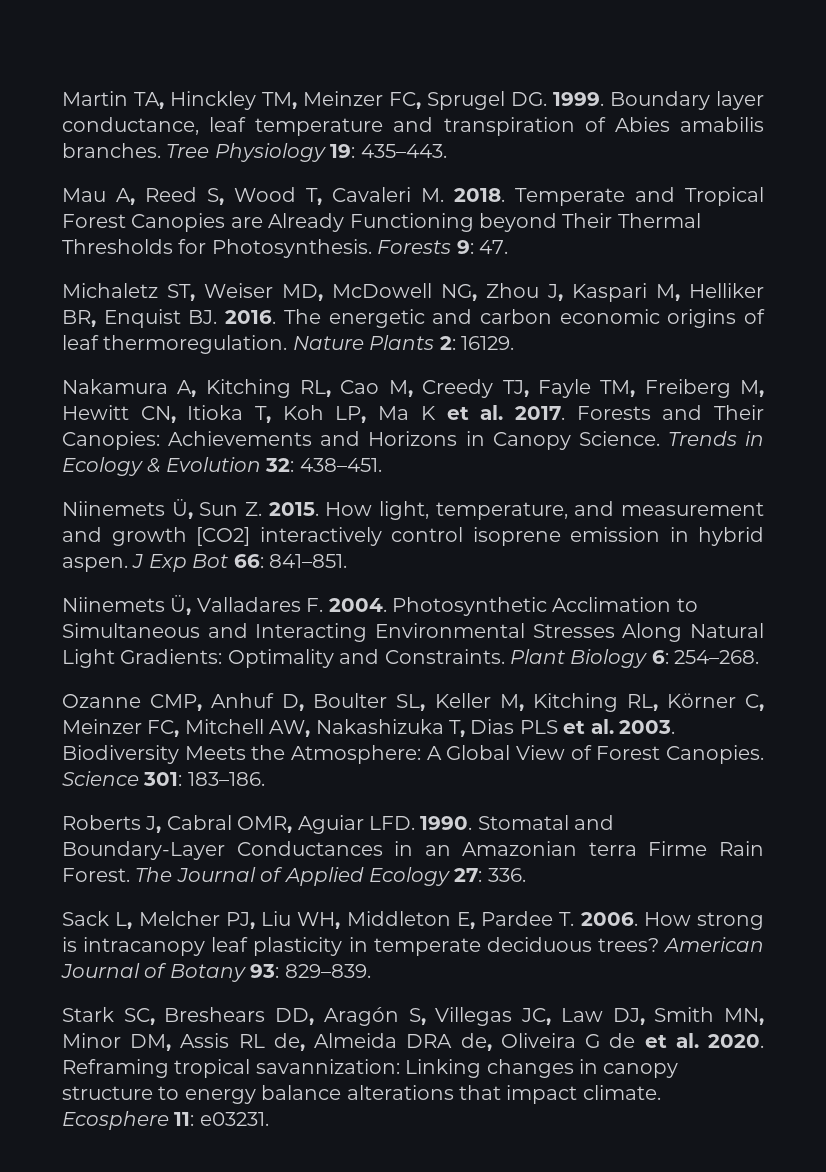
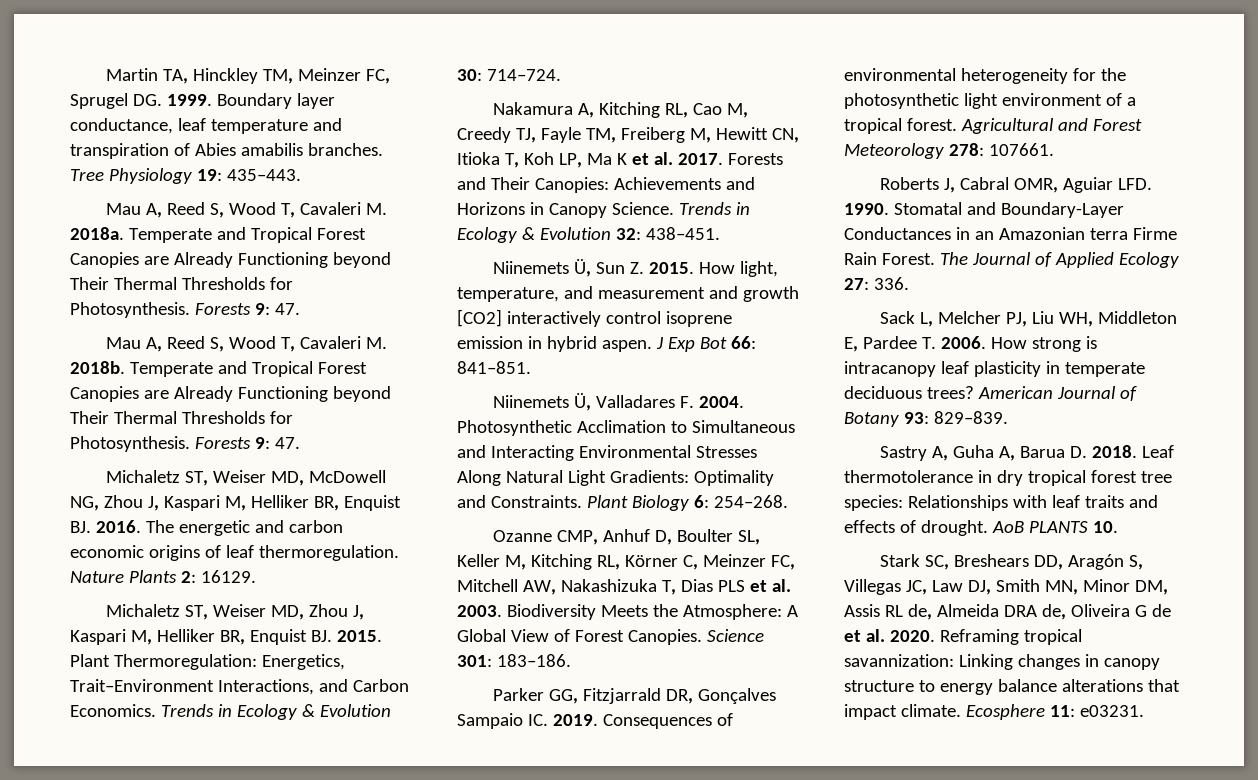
- Mau A, Reed S, Wood T, Cavaleri M. 2018.
+ Mau A, Reed S, Wood T, Cavaleri M. 2018a. Temperate and Tropical Forest Canopies are Already Functioning beyond Their Thermal Thresholds for Photosynthesis. Forests 9: 47.
+ Mau A, Reed S, Wood T, Cavaleri M. 2018b.
+ Michaletz ST, Weiser MD, Zhou J, Kaspari M, Helliker BR, Enquist BJ. 2015. Plant Thermoregulation: Energetics, Trait–Environment Interactions, and Carbon Economics. Trends in Ecology & Evolution 30: 714–724.
+ Parker GG, Fitzjarrald DR, Gonçalves Sampaio IC. 2019. Consequences of environmental heterogeneity for the photosynthetic light environment of a tropical forest. Agricultural and Forest Meteorology 278: 107661.
+ Sastry A, Guha A, Barua D. 2018. Leaf thermotolerance in dry tropical forest tree species: Relationships with leaf traits and effects of drought. AoB PLANTS 10.

